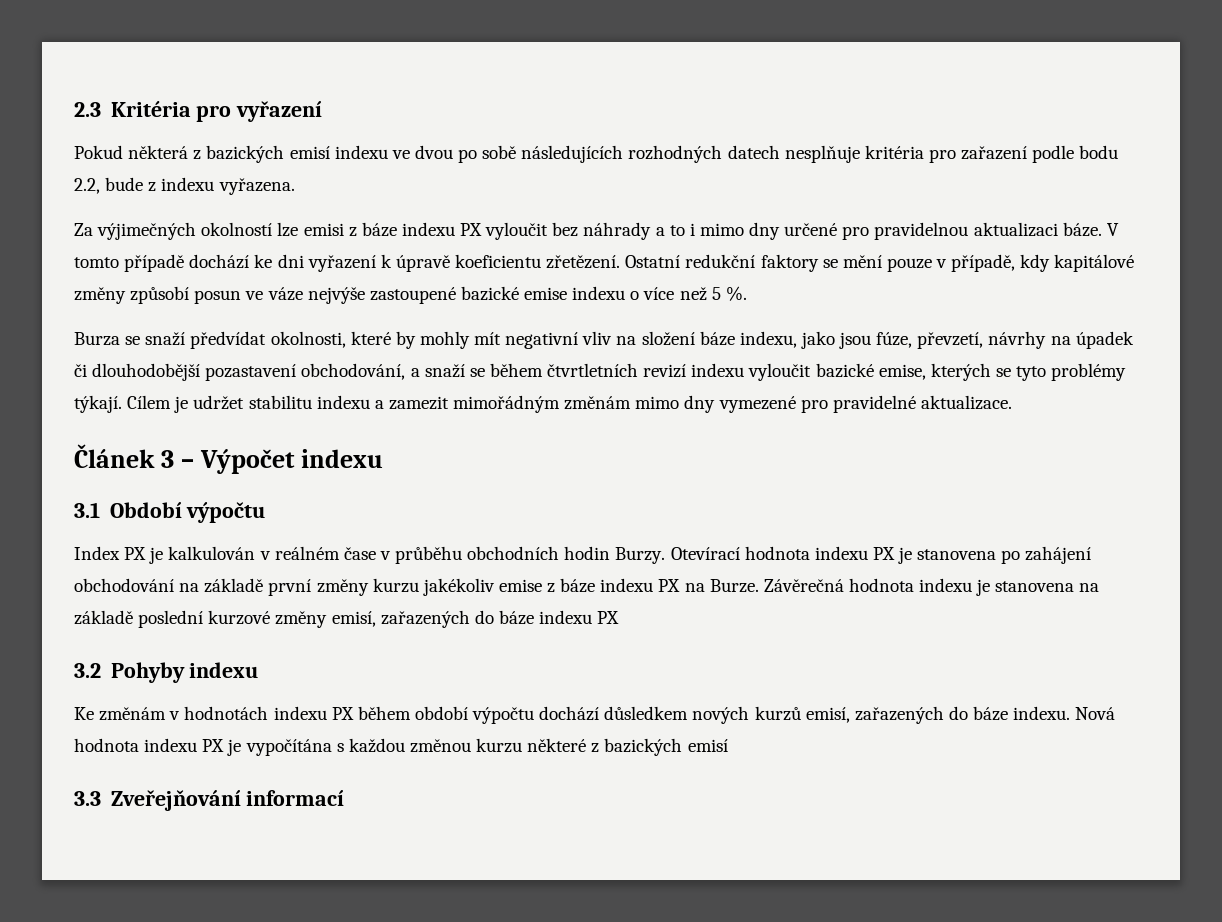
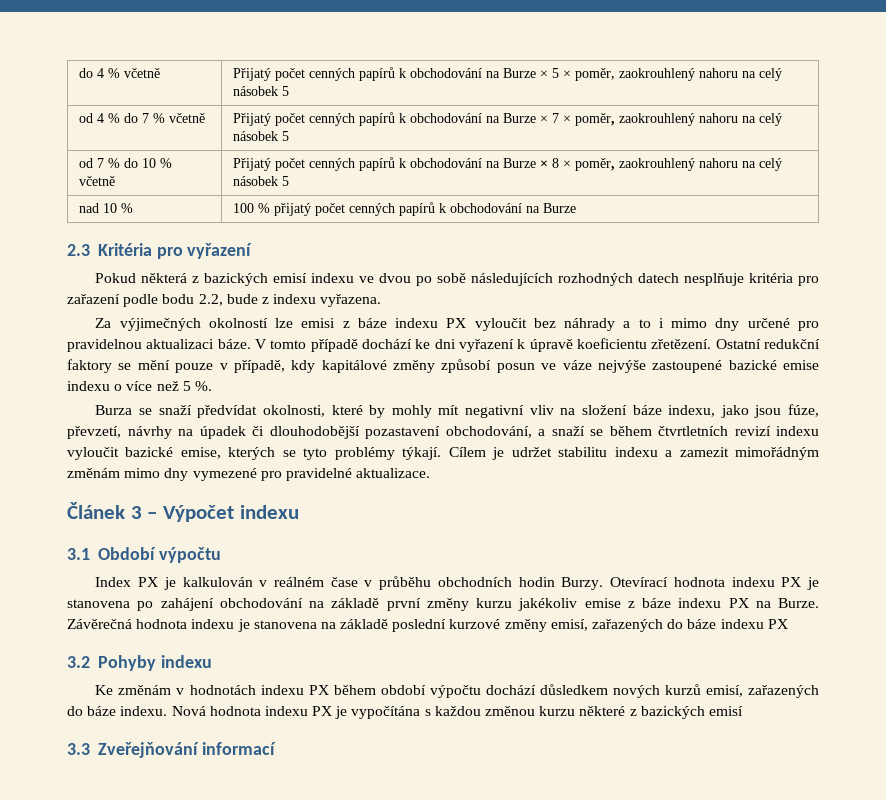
+ do 4 % včetně | Přijatý počet cenných papírů k obchodování na Burze × 5 × poměr, zaokrouhlený nahoru na celý násobek 5
+ od 4 % do 7 % včetně | Přijatý počet cenných papírů k obchodování na Burze × 7 × poměr, zaokrouhlený nahoru na celý násobek 5
+ od 7 % do 10 % včetně | Přijatý počet cenných papírů k obchodování na Burze × 8 × poměr, zaokrouhlený nahoru na celý násobek 5
+ nad 10 % | 100 % přijatý počet cenných papírů k obchodování na Burze

